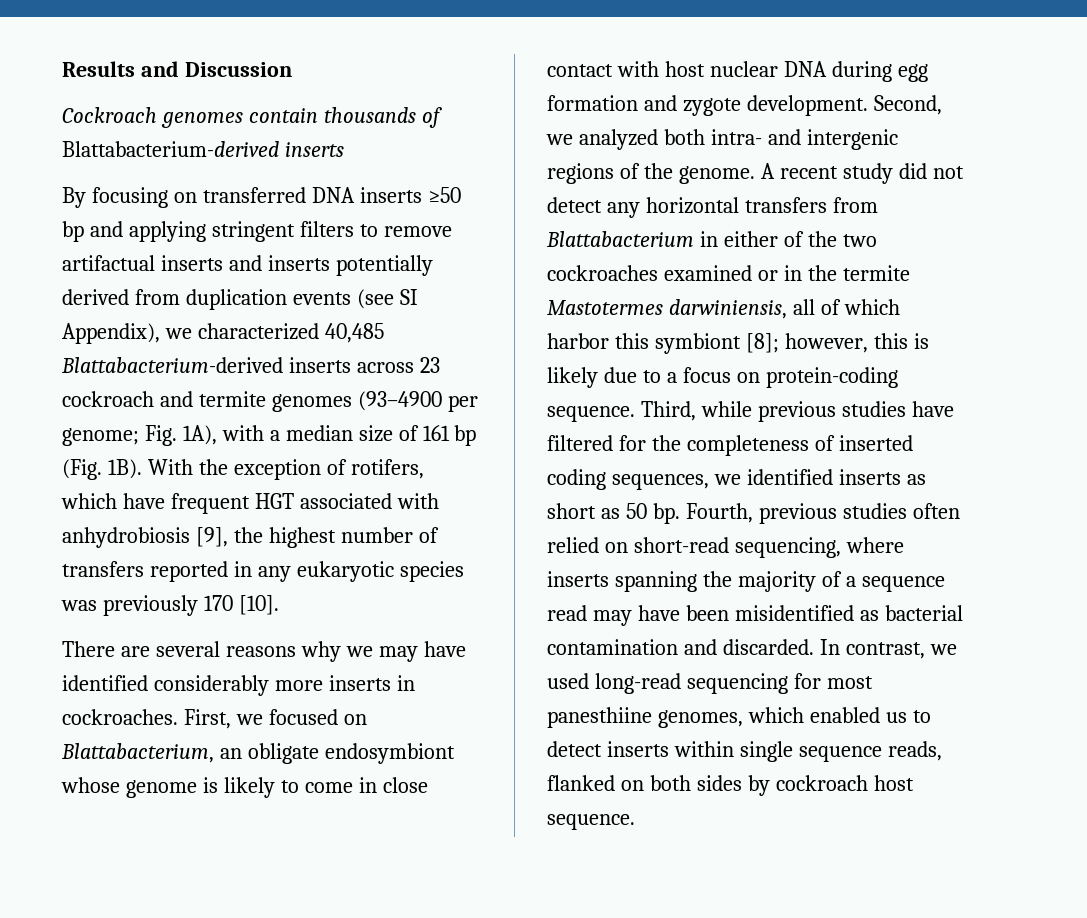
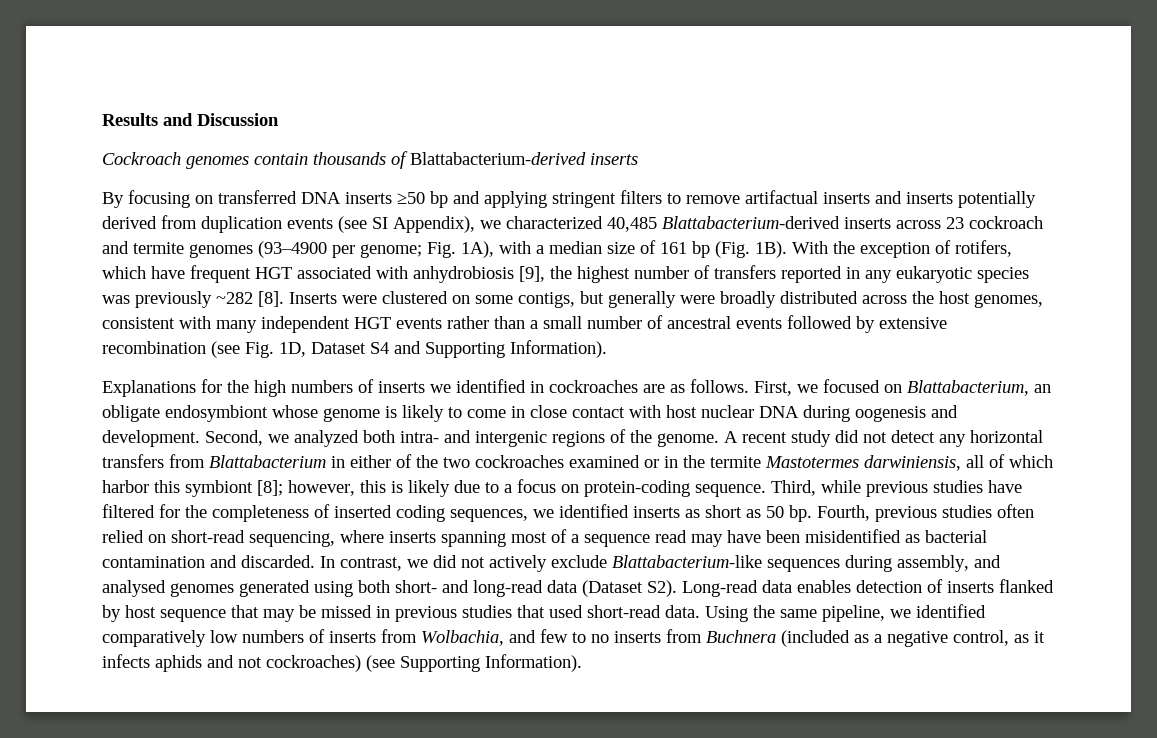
- With the exception of rotifers, which have frequent HGT associated with anhydrobiosis [9], the highest number of transfers reported in any eukaryotic species was previously 170 [10].
- There are several reasons why we may have identified considerably more inserts in cockroaches.
+ With the exception of rotifers, which have frequent HGT associated with anhydrobiosis [9], the highest number of transfers reported in any eukaryotic species was previously ~282 [8]. Inserts were clustered on some contigs, but generally were broadly distributed across the host genomes, consistent with many independent HGT events rather than a small number of ancestral events followed by extensive recombination (see Fig. 1D, Dataset S4 and Supporting Information).
+ Explanations for the high numbers of inserts we identified in cockroaches are as follows.
- First, we focused on Blattabacterium, an obligate endosymbiont whose genome is likely to come in close contact with host nuclear DNA during egg formation and zygote development.
+ First, we focused on Blattabacterium, an obligate endosymbiont whose genome is likely to come in close contact with host nuclear DNA during oogenesis and development.
- Fourth, previous studies often relied on short-read sequencing, where inserts spanning the majority of a sequence read may have been misidentified as bacterial contamination and discarded.
+ Fourth, previous studies often relied on short-read sequencing, where inserts spanning most of a sequence read may have been misidentified as bacterial contamination and discarded.
- In contrast, we used long-read sequencing for most panesthiine genomes, which enabled us to detect inserts within single sequence reads, flanked on both sides by cockroach host sequence.
+ In contrast, we did not actively exclude Blattabacterium-like sequences during assembly, and analysed genomes generated using both short- and long-read data (Dataset S2). Long-read data enables detection of inserts flanked by host sequence that may be missed in previous studies that used short-read data. Using the same pipeline, we identified comparatively low numbers of inserts from Wolbachia, and few to no inserts from Buchnera (included as a negative control, as it infects aphids and not cockroaches) (see Supporting Information).

